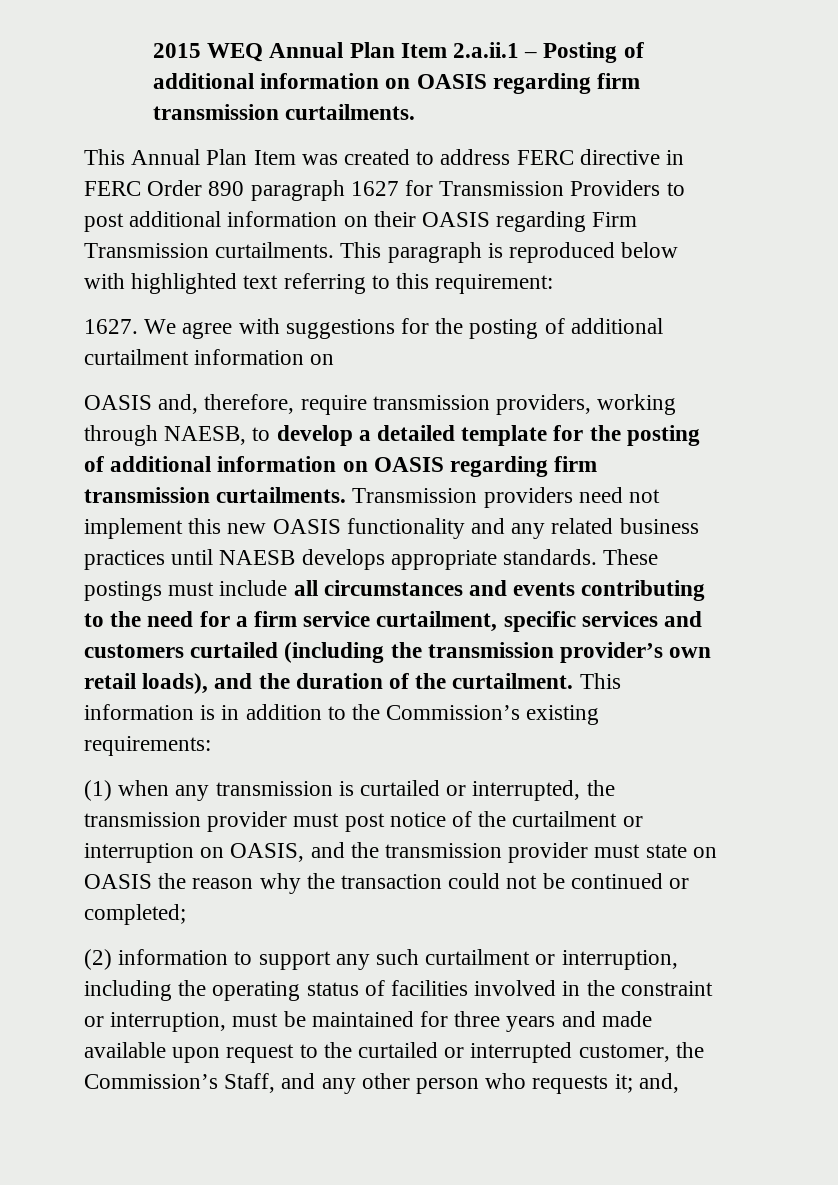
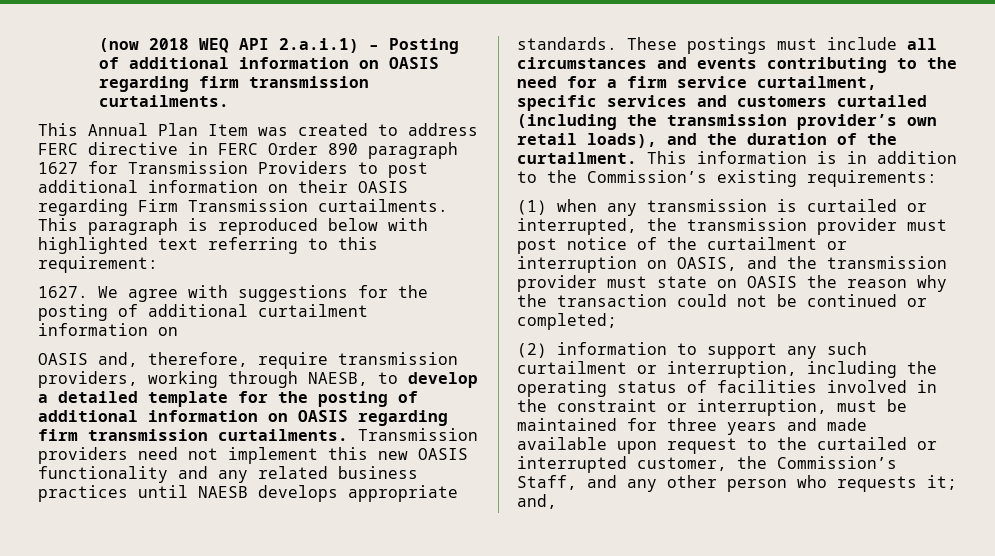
- 2015 WEQ Annual Plan Item 2.a.ii.1 – Posting of additional information on OASIS regarding firm transmission curtailments.
+ (now 2018 WEQ API 2.a.i.1) – Posting of additional information on OASIS regarding firm transmission curtailments.

